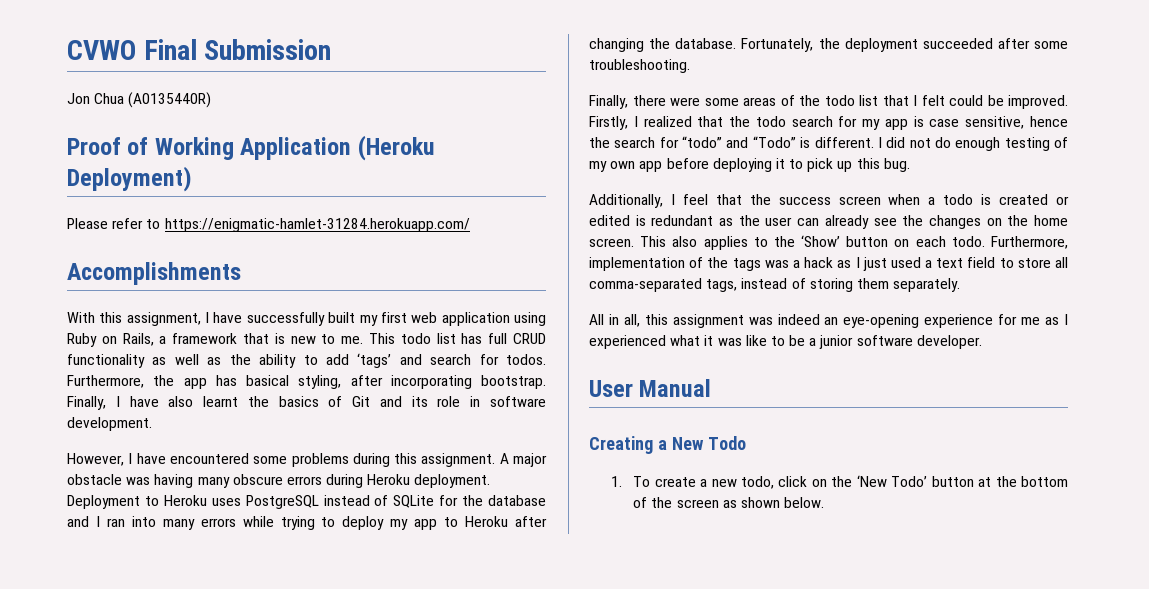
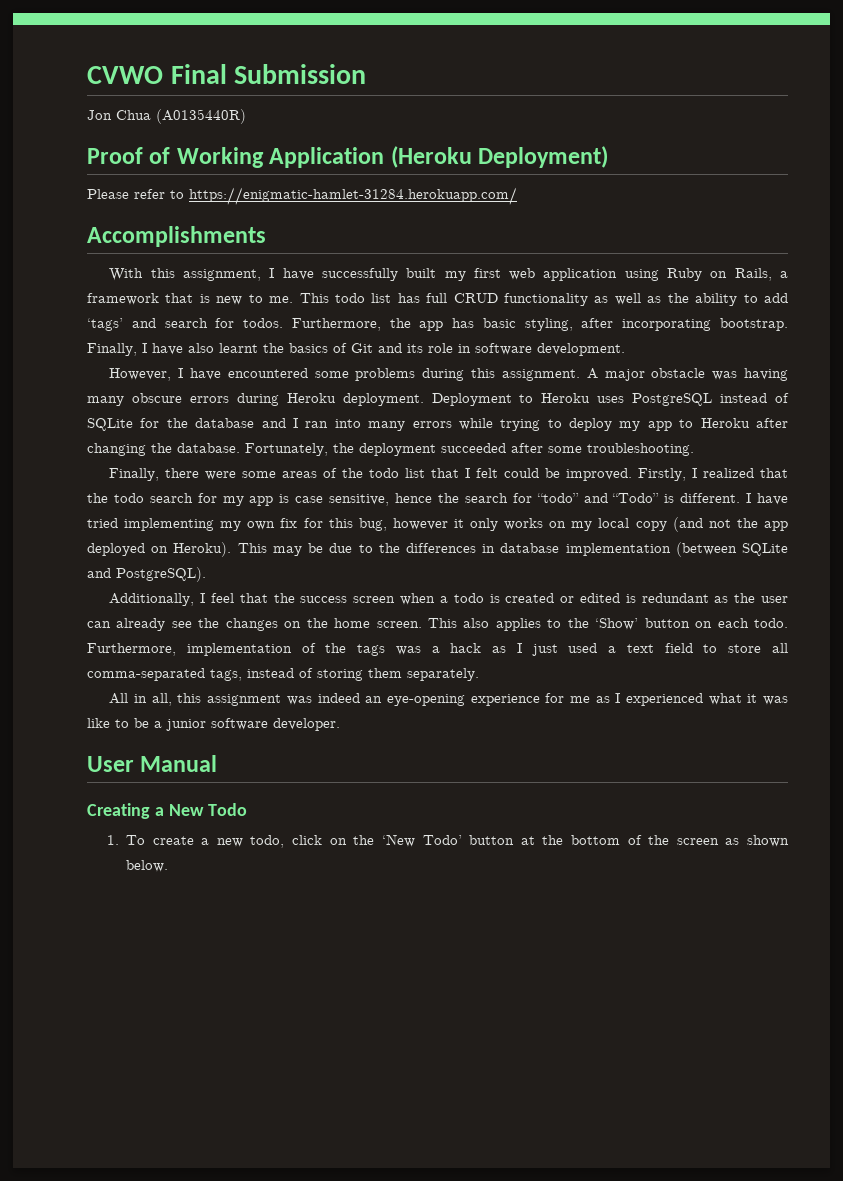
- Furthermore, the app has basical styling, after incorporating bootstrap.
+ Furthermore, the app has basic styling, after incorporating bootstrap.
- I did not do enough testing of my own app before deploying it to pick up this bug.
+ I have tried implementing my own fix for this bug, however it only works on my local copy (and not the app deployed on Heroku). This may be due to the differences in database implementation (between SQLite and PostgreSQL).

